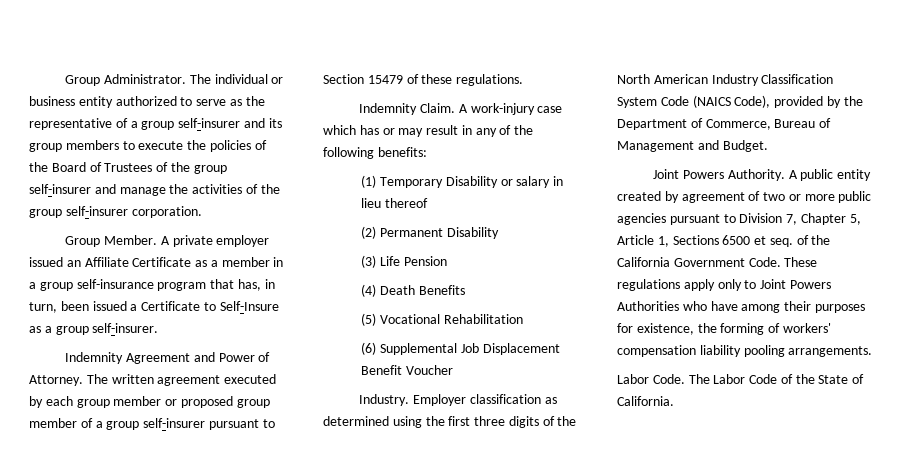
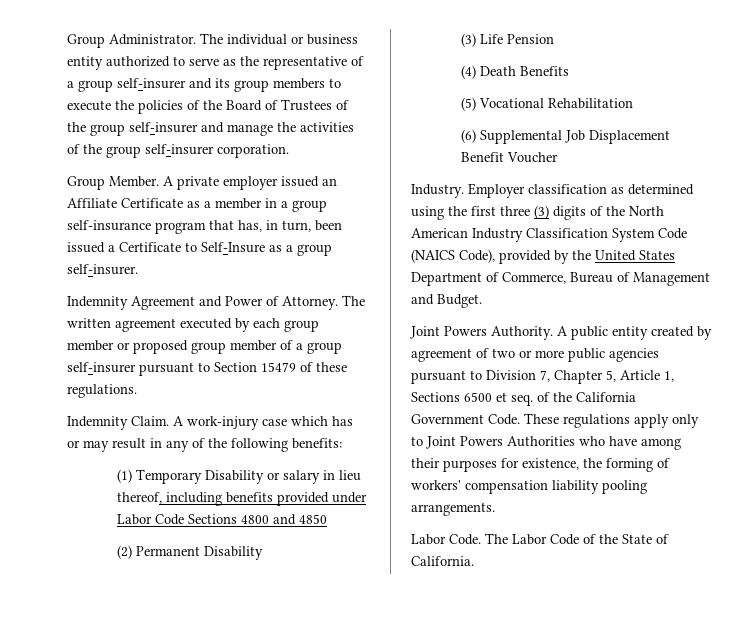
- (1) Temporary Disability or salary in lieu thereof
+ (1) Temporary Disability or salary in lieu thereof, including benefits provided under Labor Code Sections 4800 and 4850
- Employer classification as determined using the first three digits of the North American Industry Classification System Code (NAICS Code), provided by the Department of Commerce, Bureau of Management and Budget.
+ Employer classification as determined using the first three (3) digits of the North American Industry Classification System Code (NAICS Code), provided by the United States Department of Commerce, Bureau of Management and Budget.

